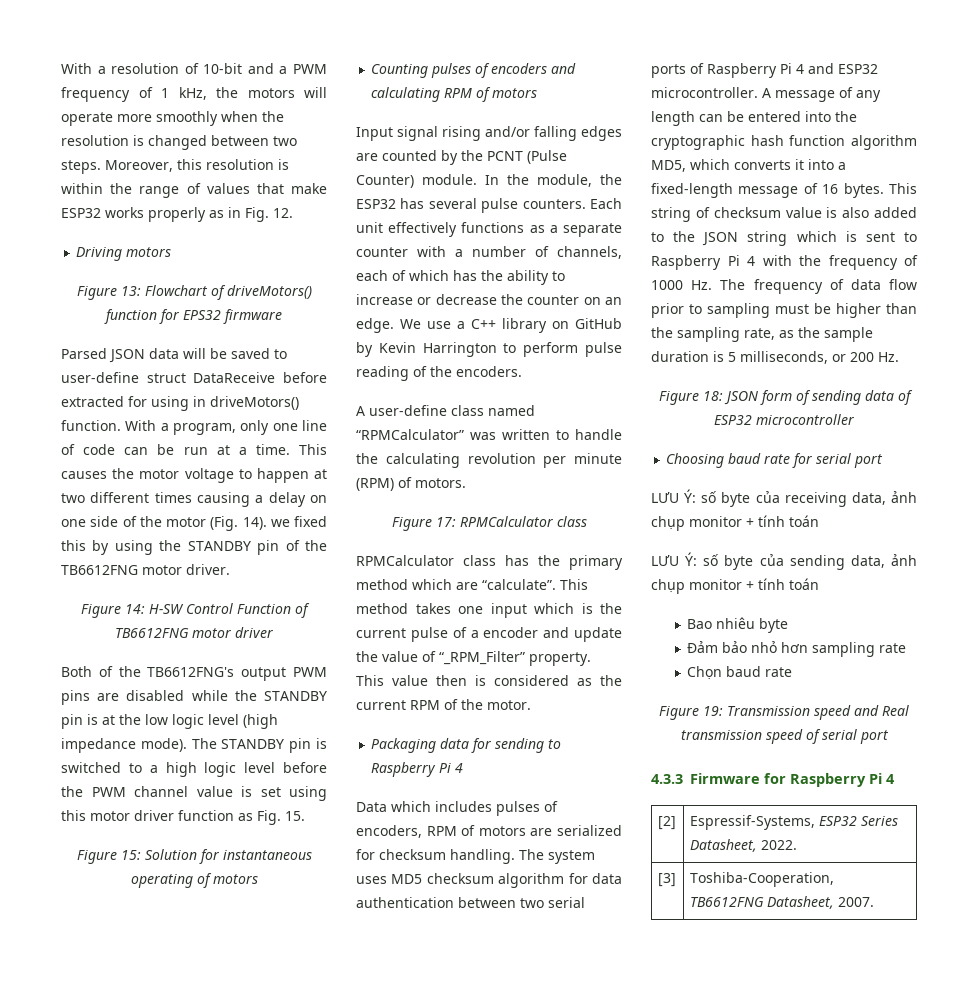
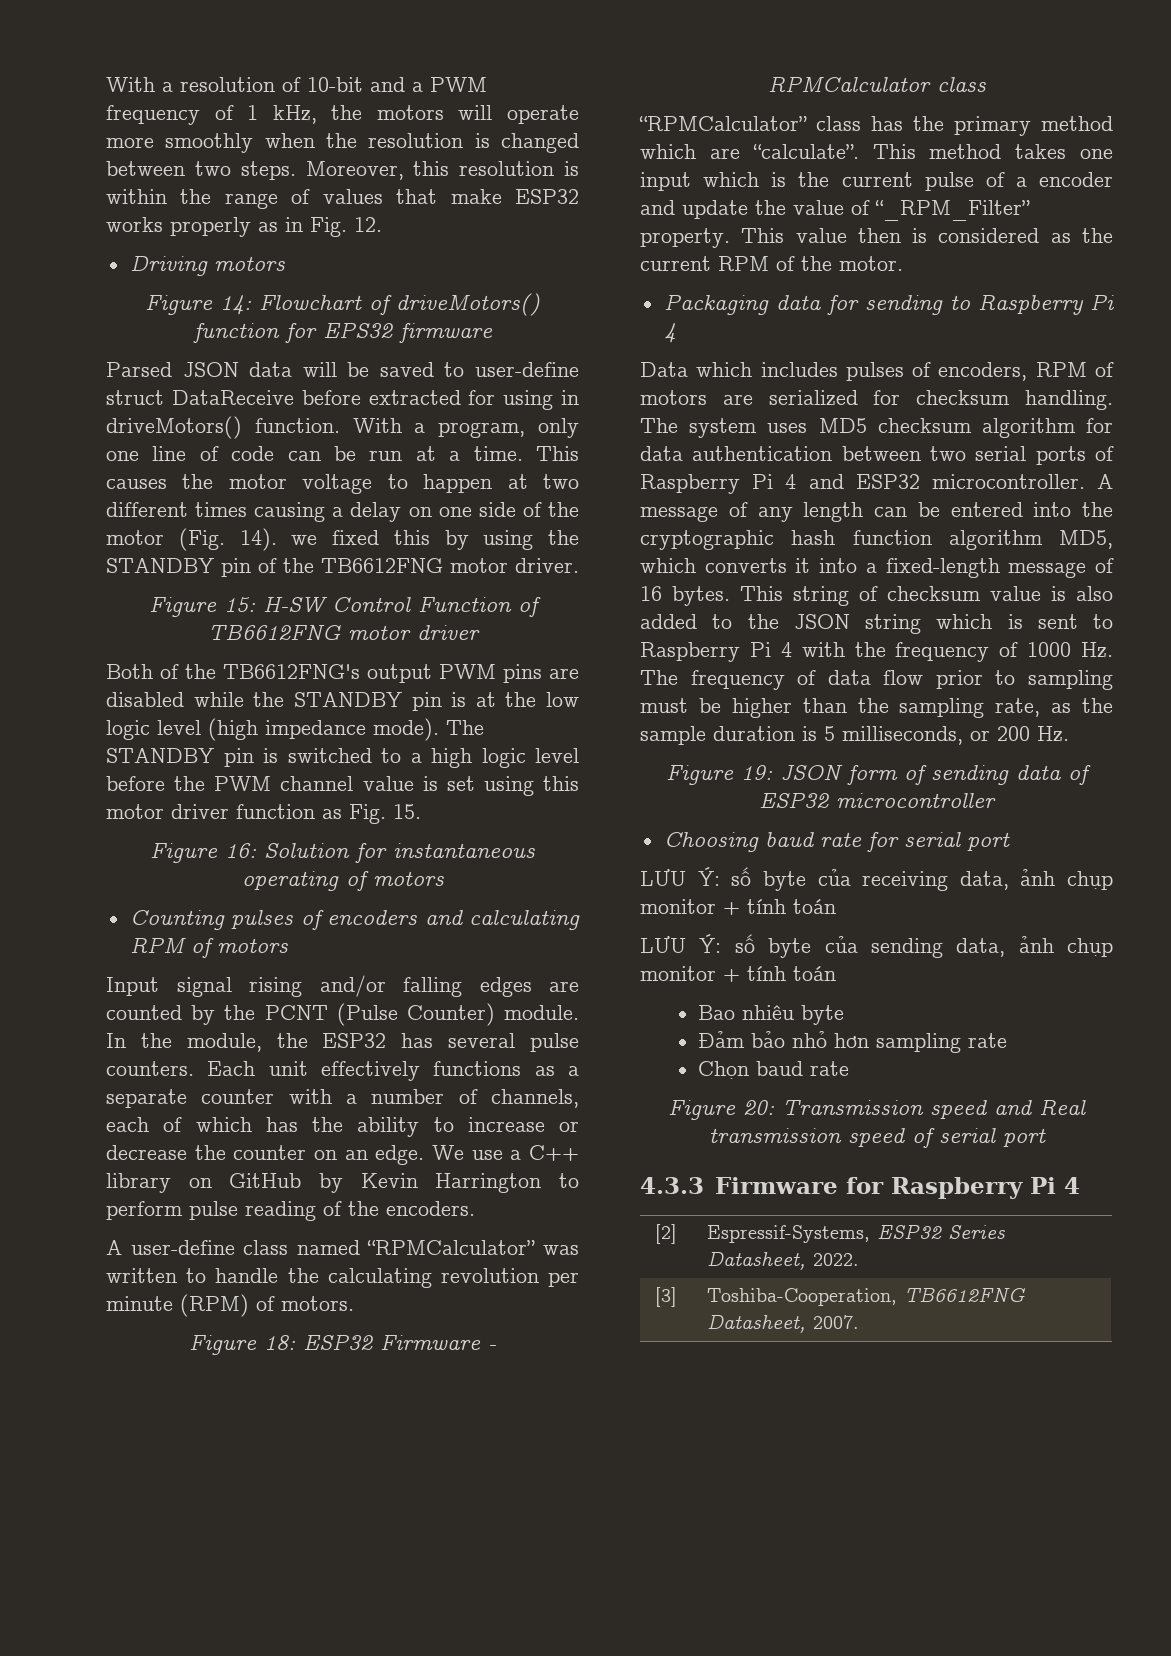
- Figure 13: Flowchart of driveMotors() function for EPS32 firmware
+ Figure 14: Flowchart of driveMotors() function for EPS32 firmware
- Figure 14: H-SW Control Function of TB6612FNG motor driver
+ Figure 15: H-SW Control Function of TB6612FNG motor driver
- Figure 15: Solution for instantaneous operating of motors
+ Figure 16: Solution for instantaneous operating of motors
- Figure 17: RPMCalculator class
+ Figure 18: ESP32 Firmware - RPMCalculator class
- RPMCalculator class has the primary method which are “calculate”.
+ “RPMCalculator” class has the primary method which are “calculate”.
- Figure 18: JSON form of sending data of ESP32 microcontroller
+ Figure 19: JSON form of sending data of ESP32 microcontroller
- Figure 19: Transmission speed and Real transmission speed of serial port
+ Figure 20: Transmission speed and Real transmission speed of serial port

